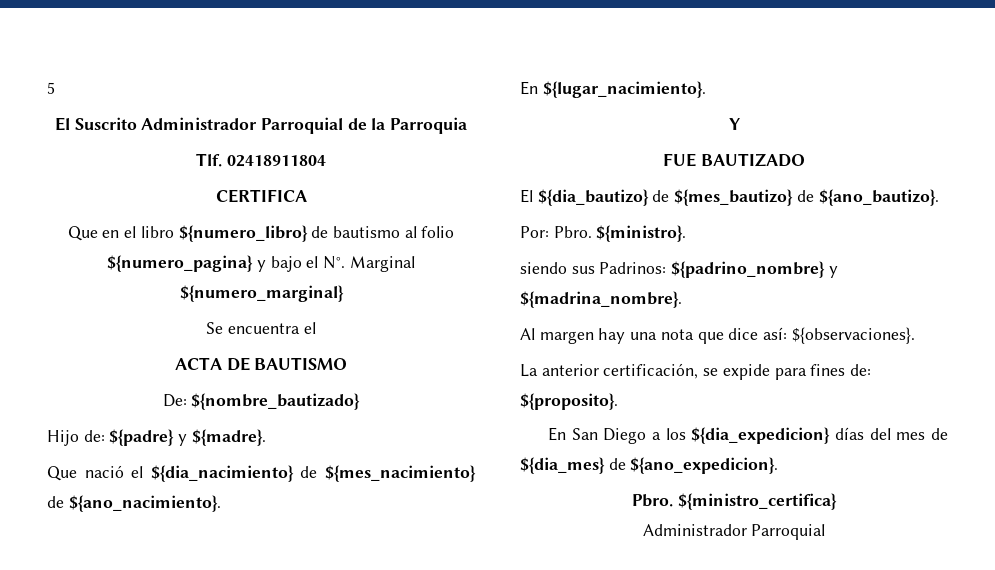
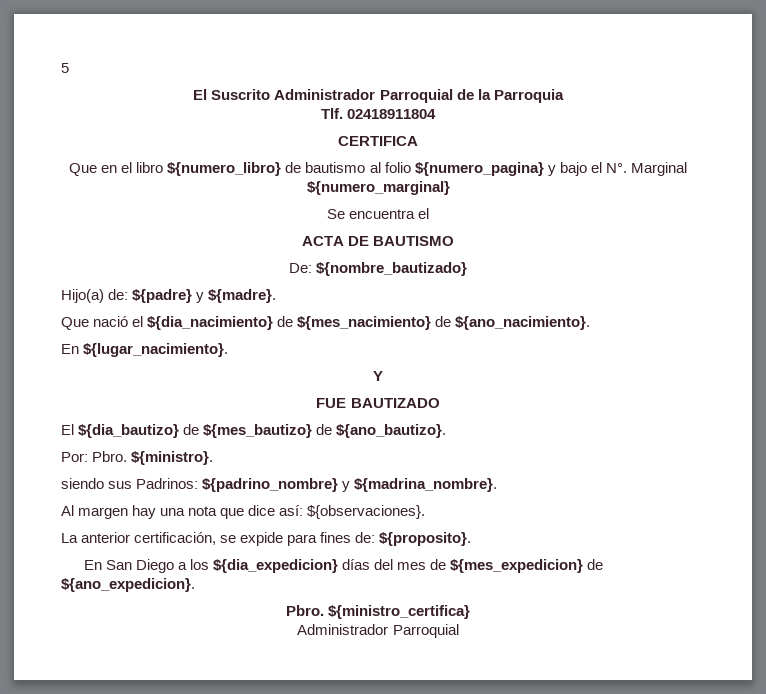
- Hijo de: ${padre} y ${madre}.
+ Hijo(a) de: ${padre} y ${madre}.
- En San Diego a los ${dia_expedicion} días del mes de ${dia_mes} de ${ano_expedicion}.
+ En San Diego a los ${dia_expedicion} días del mes de ${mes_expedicion} de ${ano_expedicion}.

